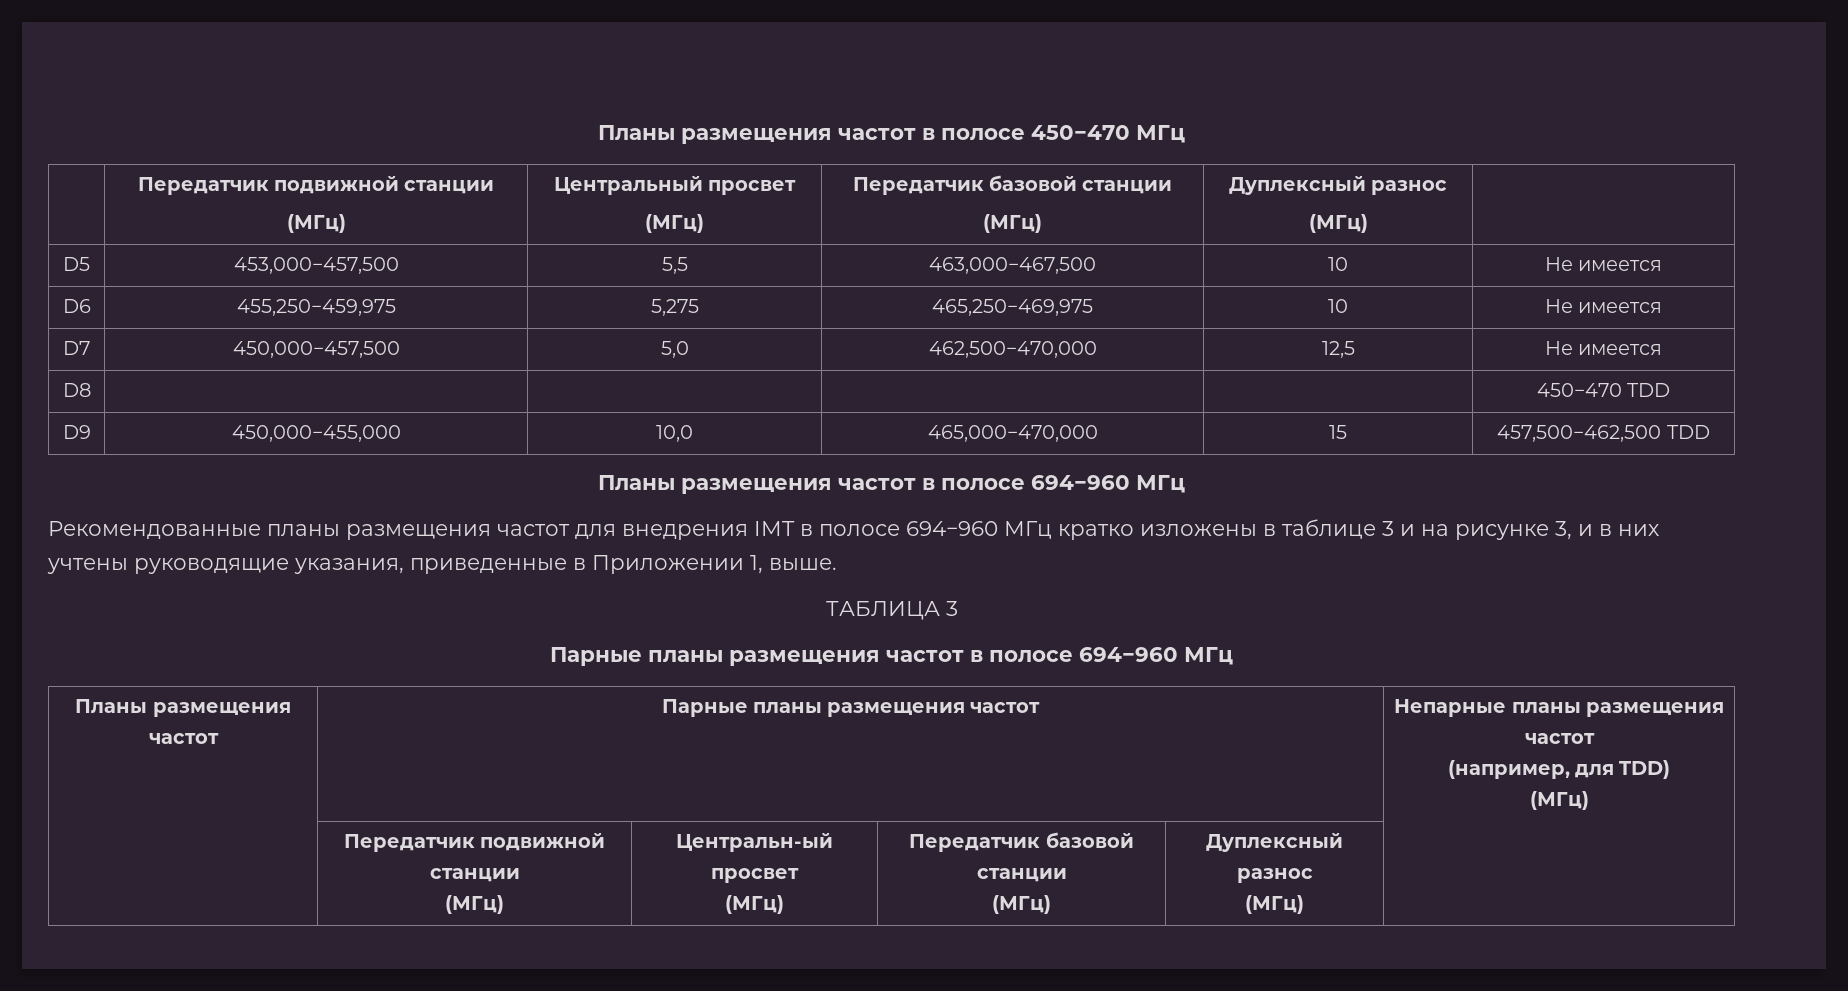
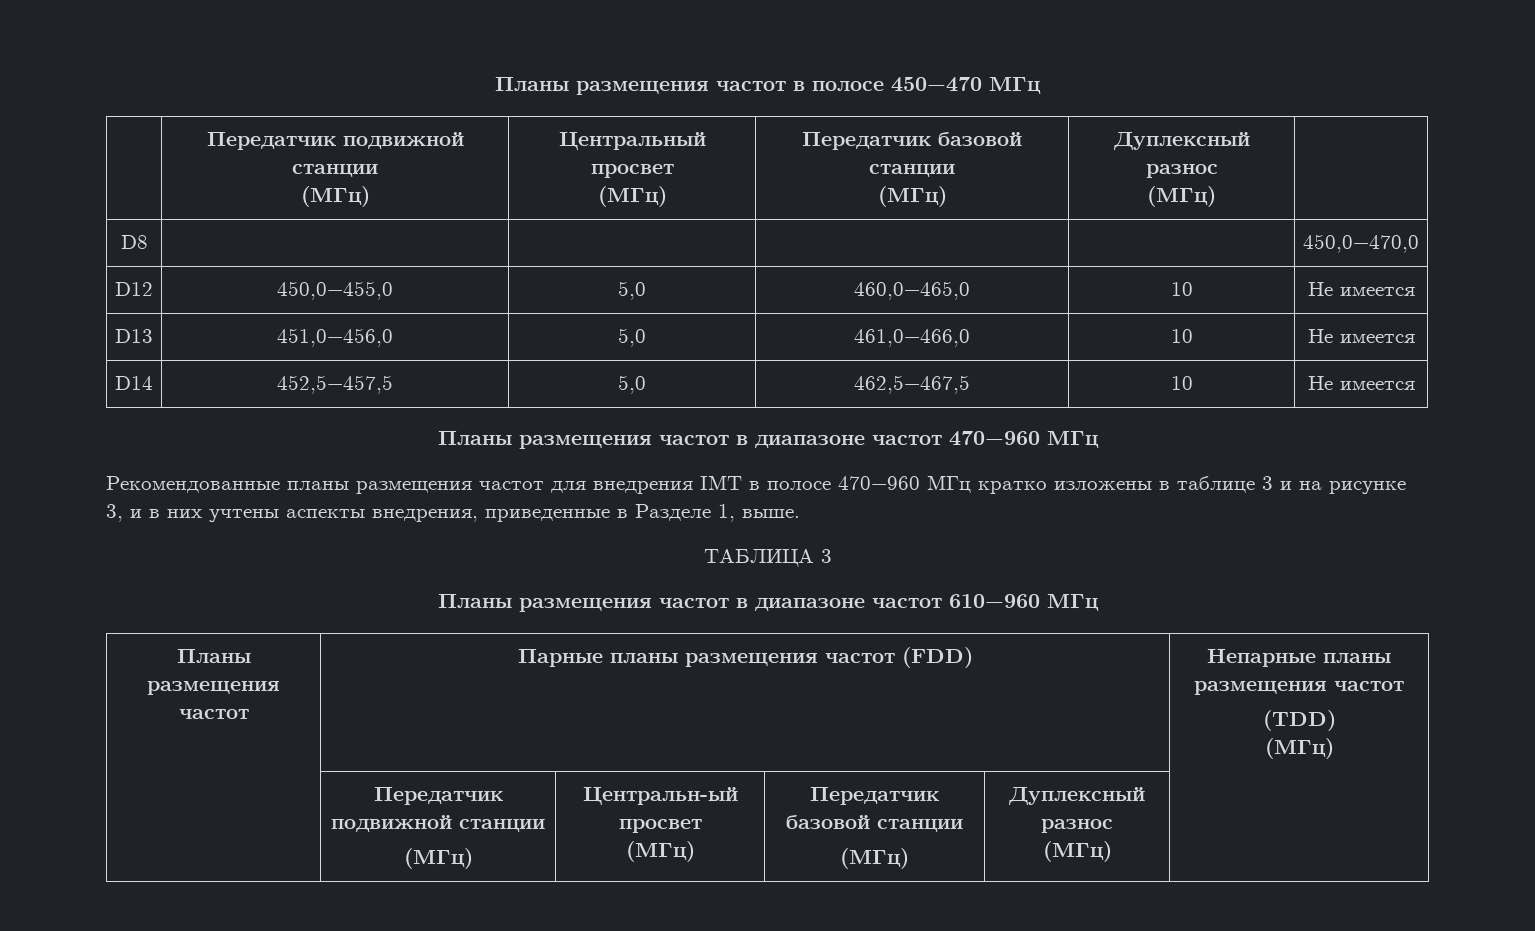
- D5 | 453,000−457,500 | 5,5 | 463,000−467,500 | 10 | Не имеется
- D6 | 455,250−459,975 | 5,275 | 465,250−469,975 | 10 | Не имеется
- D7 | 450,000−457,500 | 5,0 | 462,500−470,000 | 12,5 | Не имеется
- D8 | | | | | 450−470 TDD
- D9 | 450,000−455,000 | 10,0 | 465,000−470,000 | 15 | 457,500−462,500 TDD
- Планы размещения частот в полосе 694−960 МГц
+ D8 | | | | | 450,0−470,0
+ D12 | 450,0−455,0 | 5,0 | 460,0−465,0 | 10 | Не имеется
+ D13 | 451,0−456,0 | 5,0 | 461,0−466,0 | 10 | Не имеется
+ D14 | 452,5−457,5 | 5,0 | 462,5−467,5 | 10 | Не имеется
+ Планы размещения частот в диапазоне частот 470−960 МГц
- Рекомендованные планы размещения частот для внедрения IMT в полосе 694−960 МГц кратко изложены в таблице 3 и на рисунке 3, и в них учтены руководящие указания, приведенные в Приложении 1, выше.
+ Рекомендованные планы размещения частот для внедрения IMT в полосе 470−960 МГц кратко изложены в таблице 3 и на рисунке 3, и в них учтены аспекты внедрения, приведенные в Разделе 1, выше.
- Парные планы размещения частот в полосе 694−960 МГц
+ Планы размещения частот в диапазоне частот 610−960 МГц
- Планы размещения частот | Парные планы размещения частот | Непарные планы размещения частот
- (например, для TDD)
+ Планы размещения частот | Парные планы размещения частот (FDD) | Непарные планы размещения частот
+ (TDD)

